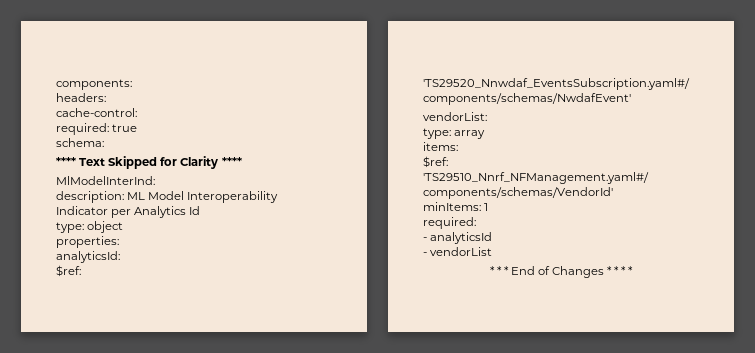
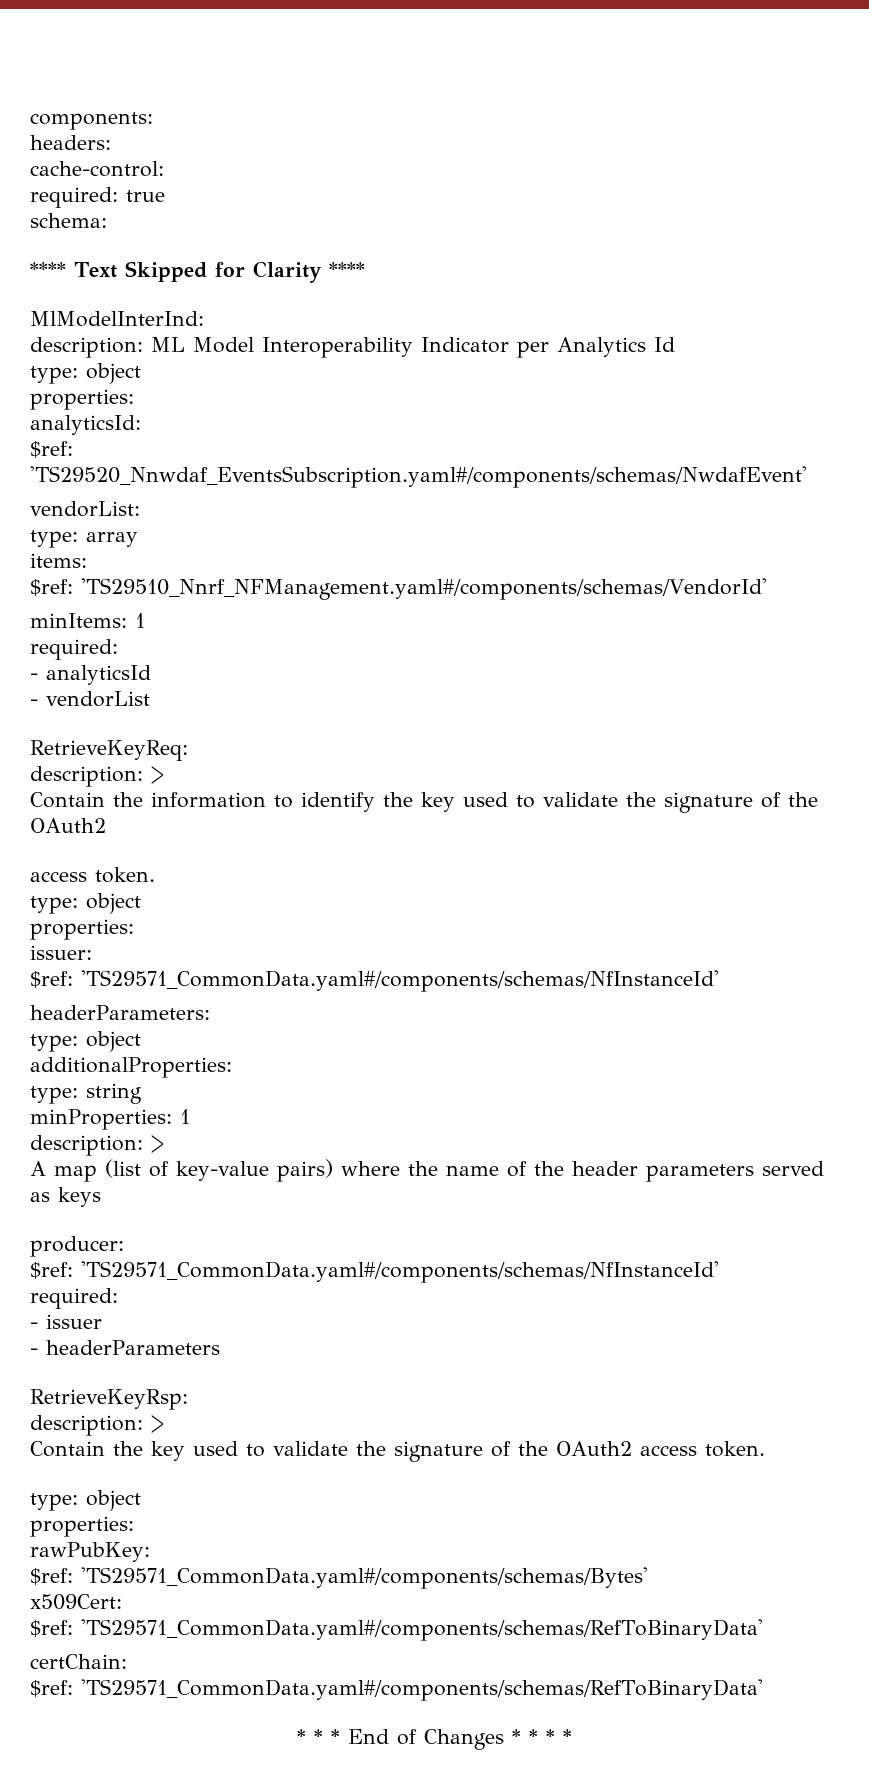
+ RetrieveKeyReq:
+ description: >
+ Contain the information to identify the key used to validate the signature of the OAuth2
+ access token.
+ type: object
+ properties:
+ issuer:
+ $ref: 'TS29571_CommonData.yaml#/components/schemas/NfInstanceId'
+ headerParameters:
+ type: object
+ additionalProperties:
+ type: string
+ minProperties: 1
+ description: >
+ A map (list of key-value pairs) where the name of the header parameters served as keys
+ producer:
+ $ref: 'TS29571_CommonData.yaml#/components/schemas/NfInstanceId'
+ required:
+ - issuer
+ - headerParameters
+ RetrieveKeyRsp:
+ description: >
+ Contain the key used to validate the signature of the OAuth2 access token.
+ type: object
+ properties:
+ rawPubKey:
+ $ref: 'TS29571_CommonData.yaml#/components/schemas/Bytes'
+ x509Cert:
+ $ref: 'TS29571_CommonData.yaml#/components/schemas/RefToBinaryData'
+ certChain:
+ $ref: 'TS29571_CommonData.yaml#/components/schemas/RefToBinaryData'

